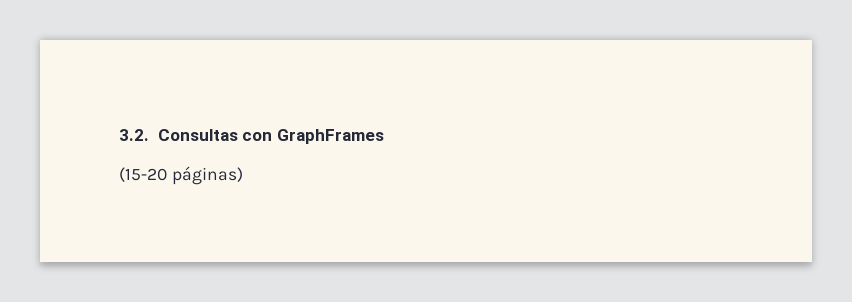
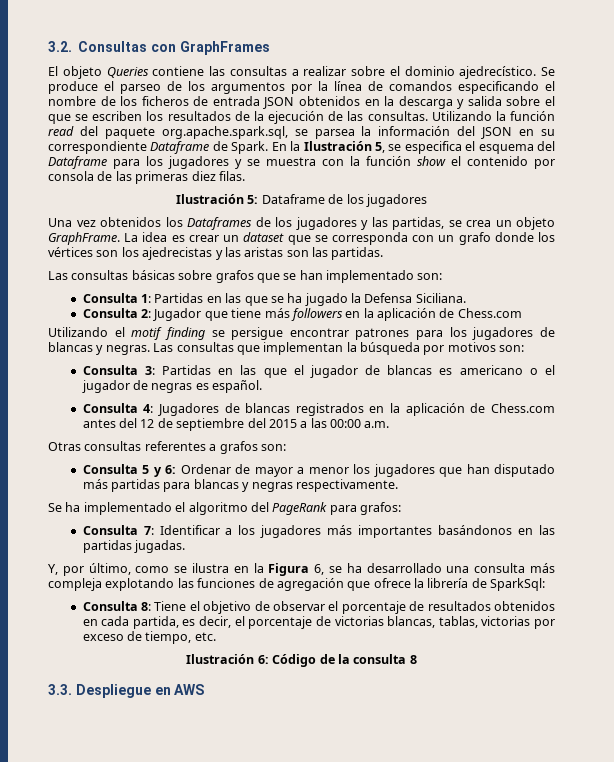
- (15-20 páginas)
+ El objeto Queries contiene las consultas a realizar sobre el dominio ajedrecístico. Se produce el parseo de los argumentos por la línea de comandos especificando el nombre de los ficheros de entrada JSON obtenidos en la descarga y salida sobre el que se escriben los resultados de la ejecución de las consultas. Utilizando la función read del paquete org.apache.spark.sql, se parsea la información del JSON en su correspondiente Dataframe de Spark. En la Ilustración 5, se especifica el esquema del Dataframe para los jugadores y se muestra con la función show el contenido por consola de las primeras diez filas.
+ Ilustración 5: Dataframe de los jugadores
+ Una vez obtenidos los Dataframes de los jugadores y las partidas, se crea un objeto GraphFrame. La idea es crear un dataset que se corresponda con un grafo donde los vértices son los ajedrecistas y las aristas son las partidas.
+ Las consultas básicas sobre grafos que se han implementado son:
+ Consulta 1: Partidas en las que se ha jugado la Defensa Siciliana.
+ Consulta 2: Jugador que tiene más followers en la aplicación de Chess.com
+ Utilizando el motif finding se persigue encontrar patrones para los jugadores de blancas y negras. Las consultas que implementan la búsqueda por motivos son:
+ Consulta 3: Partidas en las que el jugador de blancas es americano o el jugador de negras es español.
+ Consulta 4: Jugadores de blancas registrados en la aplicación de Chess.com antes del 12 de septiembre del 2015 a las 00:00 a.m.
+ Otras consultas referentes a grafos son:
+ Consulta 5 y 6: Ordenar de mayor a menor los jugadores que han disputado más partidas para blancas y negras respectivamente.
+ Se ha implementado el algoritmo del PageRank para grafos:
+ Consulta 7: Identificar a los jugadores más importantes basándonos en las partidas jugadas.
+ Y, por último, como se ilustra en la Figura 6, se ha desarrollado una consulta más compleja explotando las funciones de agregación que ofrece la librería de SparkSql:
+ Consulta 8: Tiene el objetivo de observar el porcentaje de resultados obtenidos en cada partida, es decir, el porcentaje de victorias blancas, tablas, victorias por exceso de tiempo, etc.
+ Ilustración 6: Código de la consulta 8
+ 3.3. Despliegue en AWS

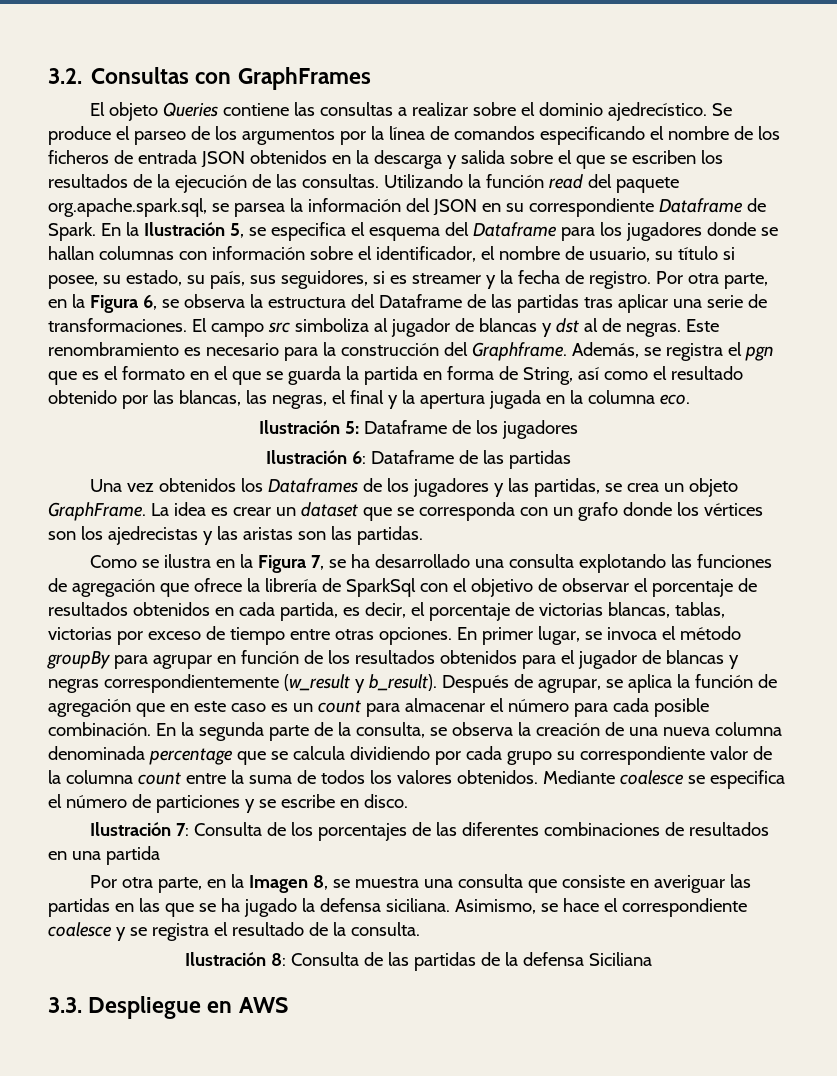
- En la Ilustración 5, se especifica el esquema del Dataframe para los jugadores y se muestra con la función show el contenido por consola de las primeras diez filas.
+ En la Ilustración 5, se especifica el esquema del Dataframe para los jugadores donde se hallan columnas con información sobre el identificador, el nombre de usuario, su título si posee, su estado, su país, sus seguidores, si es streamer y la fecha de registro. Por otra parte, en la Figura 6, se observa la estructura del Dataframe de las partidas tras aplicar una serie de transformaciones. El campo src simboliza al jugador de blancas y dst al de negras. Este renombramiento es necesario para la construcción del Graphframe. Además, se registra el pgn que es el formato en el que se guarda la partida en forma de String, así como el resultado obtenido por las blancas, las negras, el final y la apertura jugada en la columna eco.
+ Ilustración 6: Dataframe de las partidas
- Las consultas básicas sobre grafos que se han implementado son:
- Consulta 1: Partidas en las que se ha jugado la Defensa Siciliana.
- Consulta 2: Jugador que tiene más followers en la aplicación de Chess.com
- Utilizando el motif finding se persigue encontrar patrones para los jugadores de blancas y negras. Las consultas que implementan la búsqueda por motivos son:
- Consulta 3: Partidas en las que el jugador de blancas es americano o el jugador de negras es español.
- Consulta 4: Jugadores de blancas registrados en la aplicación de Chess.com antes del 12 de septiembre del 2015 a las 00:00 a.m.
- Otras consultas referentes a grafos son:
- Consulta 5 y 6: Ordenar de mayor a menor los jugadores que han disputado más partidas para blancas y negras respectivamente.
- Se ha implementado el algoritmo del PageRank para grafos:
- Consulta 7: Identificar a los jugadores más importantes basándonos en las partidas jugadas.
- Y, por último, como se ilustra en la Figura 6, se ha desarrollado una consulta más compleja explotando las funciones de agregación que ofrece la librería de SparkSql:
- Consulta 8: Tiene el objetivo de observar el porcentaje de resultados obtenidos en cada partida, es decir, el porcentaje de victorias blancas, tablas, victorias por exceso de tiempo, etc.
- Ilustración 6: Código de la consulta 8
+ Como se ilustra en la Figura 7, se ha desarrollado una consulta explotando las funciones de agregación que ofrece la librería de SparkSql con el objetivo de observar el porcentaje de resultados obtenidos en cada partida, es decir, el porcentaje de victorias blancas, tablas, victorias por exceso de tiempo entre otras opciones. En primer lugar, se invoca el método groupBy para agrupar en función de los resultados obtenidos para el jugador de blancas y negras correspondientemente (w_result y b_result). Después de agrupar, se aplica la función de agregación que en este caso es un count para almacenar el número para cada posible combinación. En la segunda parte de la consulta, se observa la creación de una nueva columna denominada percentage que se calcula dividiendo por cada grupo su correspondiente valor de la columna count entre la suma de todos los valores obtenidos. Mediante coalesce se especifica el número de particiones y se escribe en disco.
+ Ilustración 7: Consulta de los porcentajes de las diferentes combinaciones de resultados en una partida
+ Por otra parte, en la Imagen 8, se muestra una consulta que consiste en averiguar las partidas en las que se ha jugado la defensa siciliana. Asimismo, se hace el correspondiente coalesce y se registra el resultado de la consulta.
+ Ilustración 8: Consulta de las partidas de la defensa Siciliana

